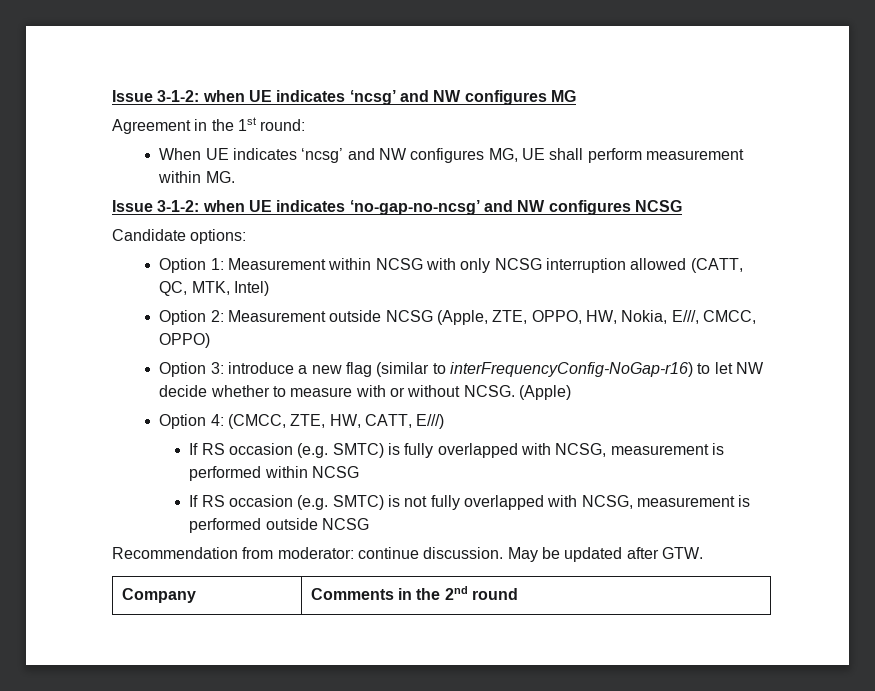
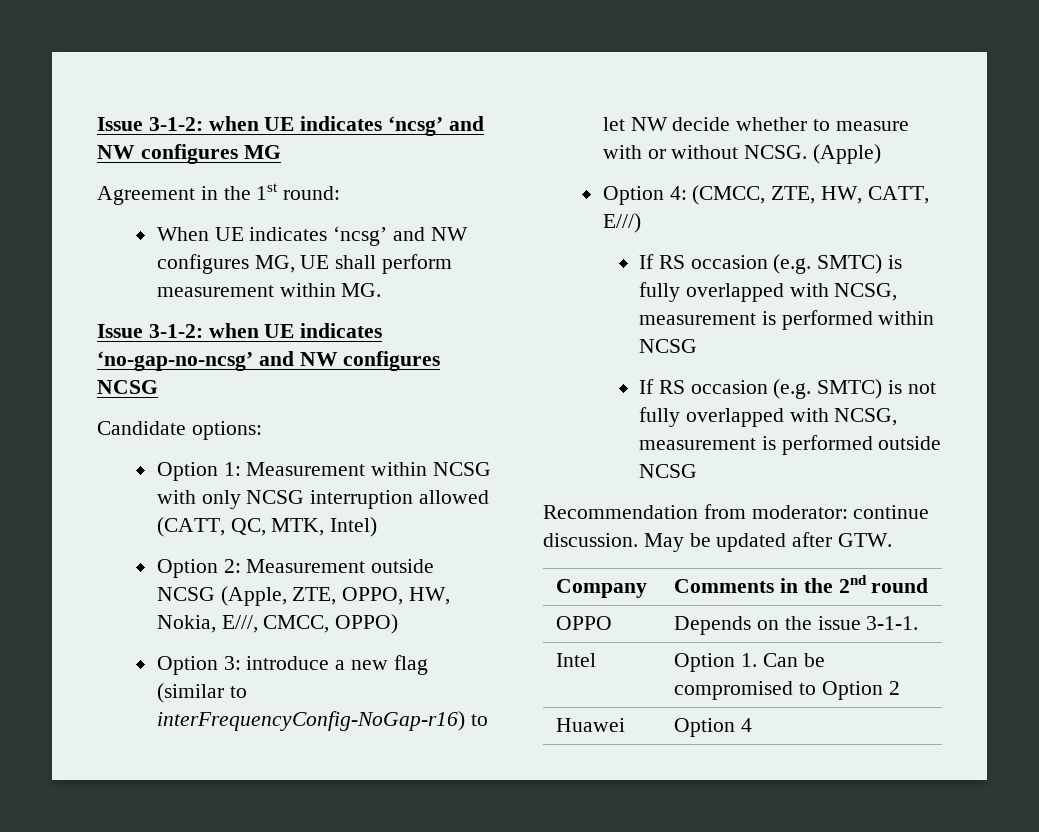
+ OPPO | Depends on the issue 3-1-1.
+ Intel | Option 1. Can be compromised to Option 2
+ Huawei | Option 4

